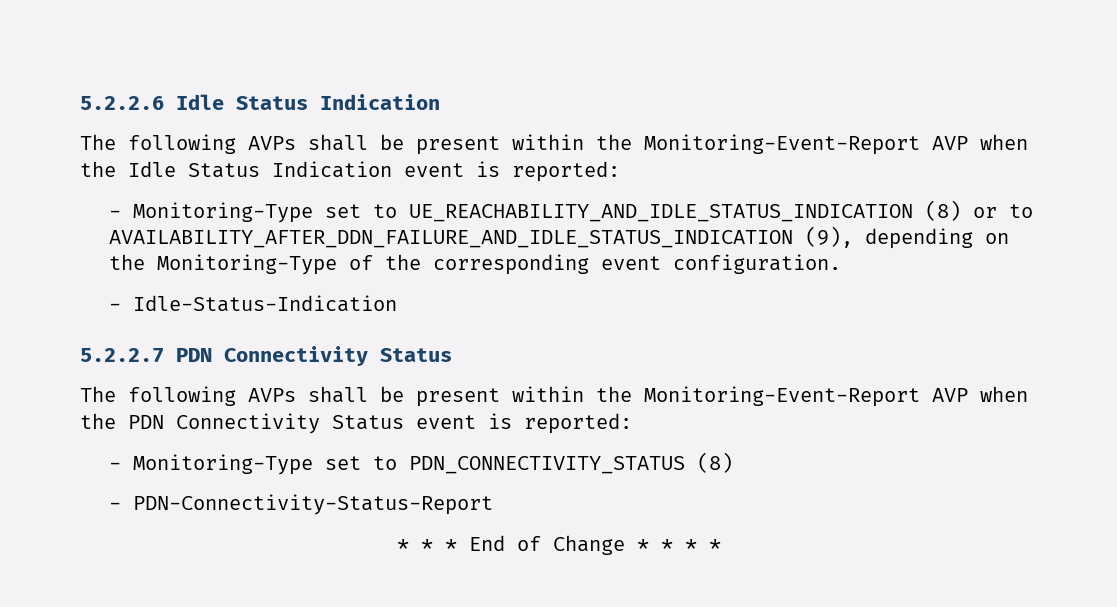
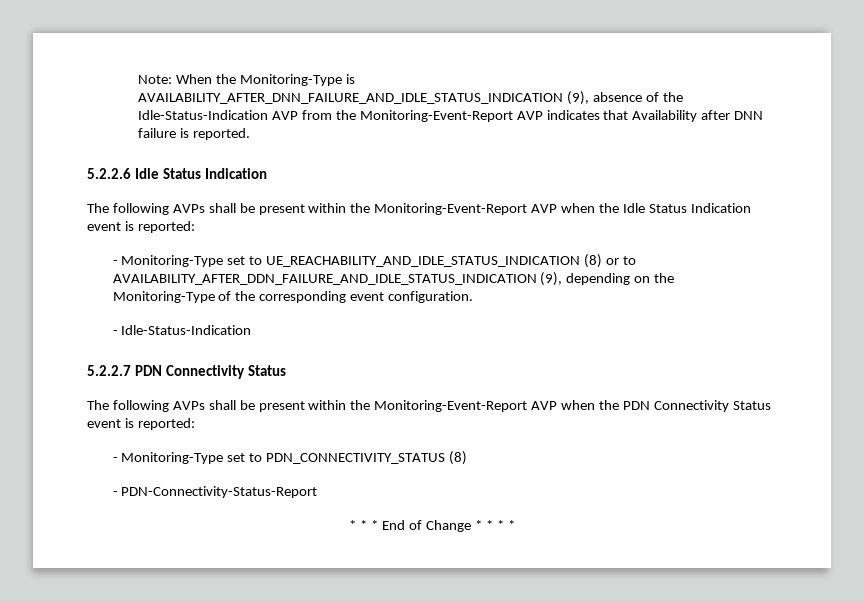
+ Note: When the Monitoring-Type is AVAILABILITY_AFTER_DNN_FAILURE_AND_IDLE_STATUS_INDICATION (9), absence of the Idle-Status-Indication AVP from the Monitoring-Event-Report AVP indicates that Availability after DNN failure is reported.

